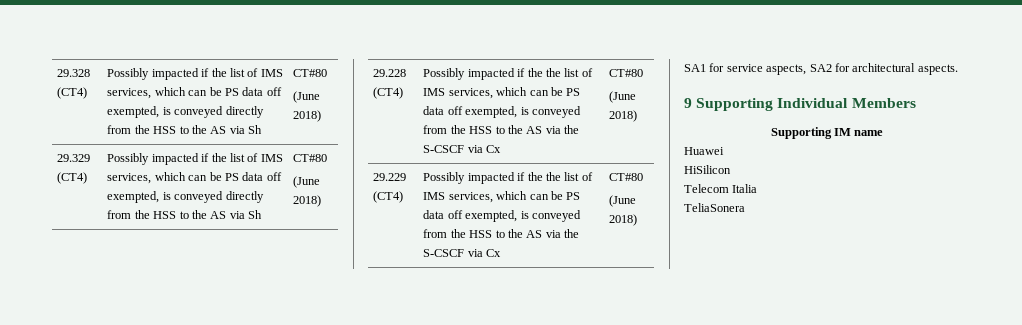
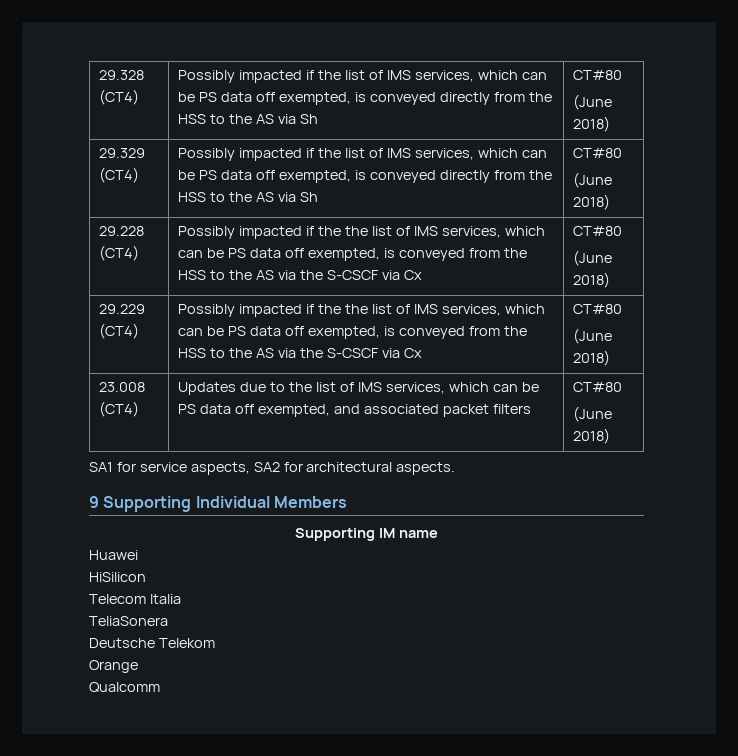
+ 23.008 (CT4) | Updates due to the list of IMS services, which can be PS data off exempted, and associated packet filters | CT#80
+ (June 2018)
+ Deutsche Telekom
+ Orange
+ Qualcomm

